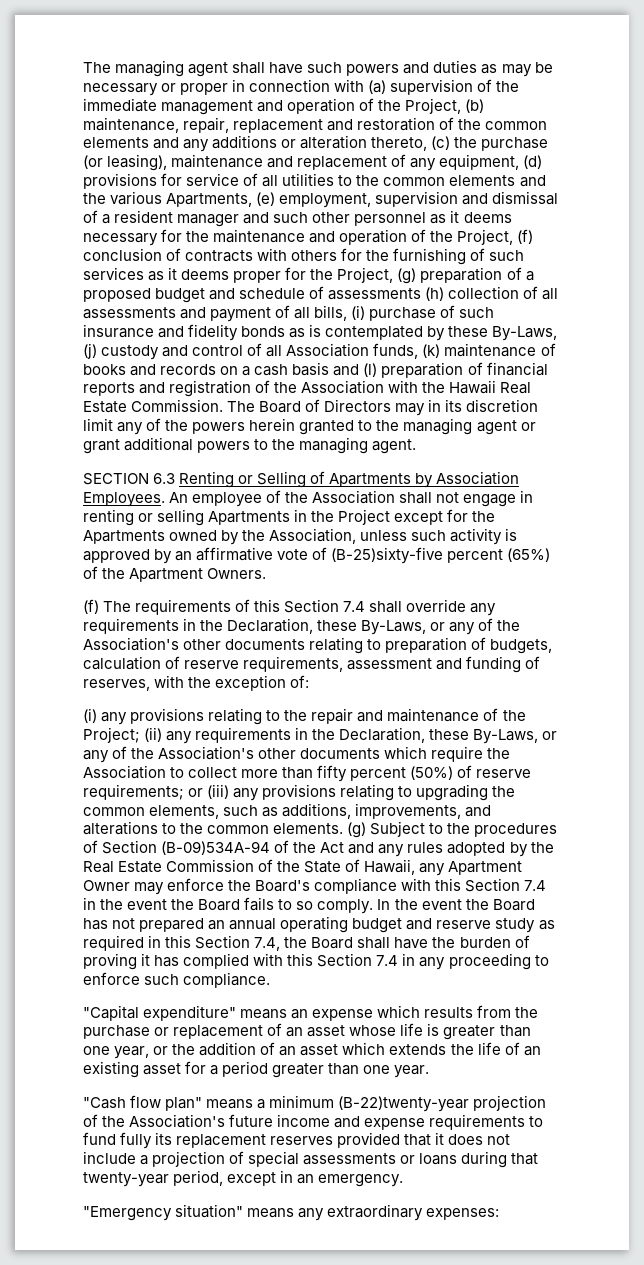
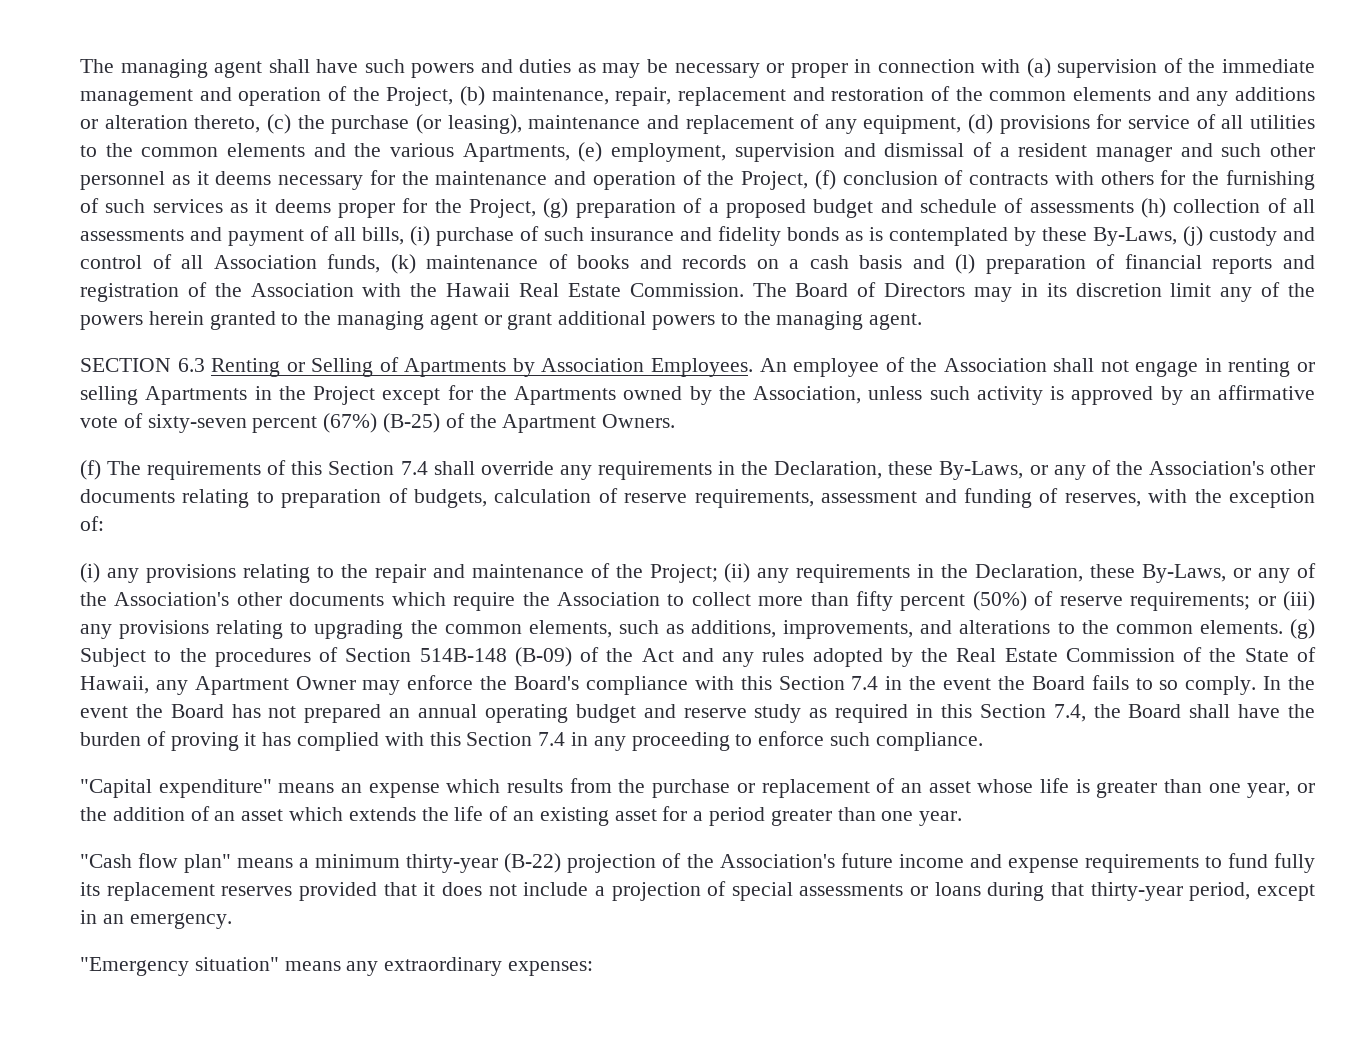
- An employee of the Association shall not engage in renting or selling Apartments in the Project except for the Apartments owned by the Association, unless such activity is approved by an affirmative vote of (B-25)sixty-five percent (65%) of the Apartment Owners.
+ An employee of the Association shall not engage in renting or selling Apartments in the Project except for the Apartments owned by the Association, unless such activity is approved by an affirmative vote of sixty-seven percent (67%) (B-25) of the Apartment Owners.
- (g) Subject to the procedures of Section (B-09)534A-94 of the Act and any rules adopted by the Real Estate Commission of the State of Hawaii, any Apartment Owner may enforce the Board's compliance with this Section 7.4 in the event the Board fails to so comply.
+ (g) Subject to the procedures of Section 514B-148 (B-09) of the Act and any rules adopted by the Real Estate Commission of the State of Hawaii, any Apartment Owner may enforce the Board's compliance with this Section 7.4 in the event the Board fails to so comply.
- "Cash flow plan" means a minimum (B-22)twenty-year projection of the Association's future income and expense requirements to fund fully its replacement reserves provided that it does not include a projection of special assessments or loans during that twenty-year period, except in an emergency.
+ "Cash flow plan" means a minimum thirty-year (B-22) projection of the Association's future income and expense requirements to fund fully its replacement reserves provided that it does not include a projection of special assessments or loans during that thirty-year period, except in an emergency.

